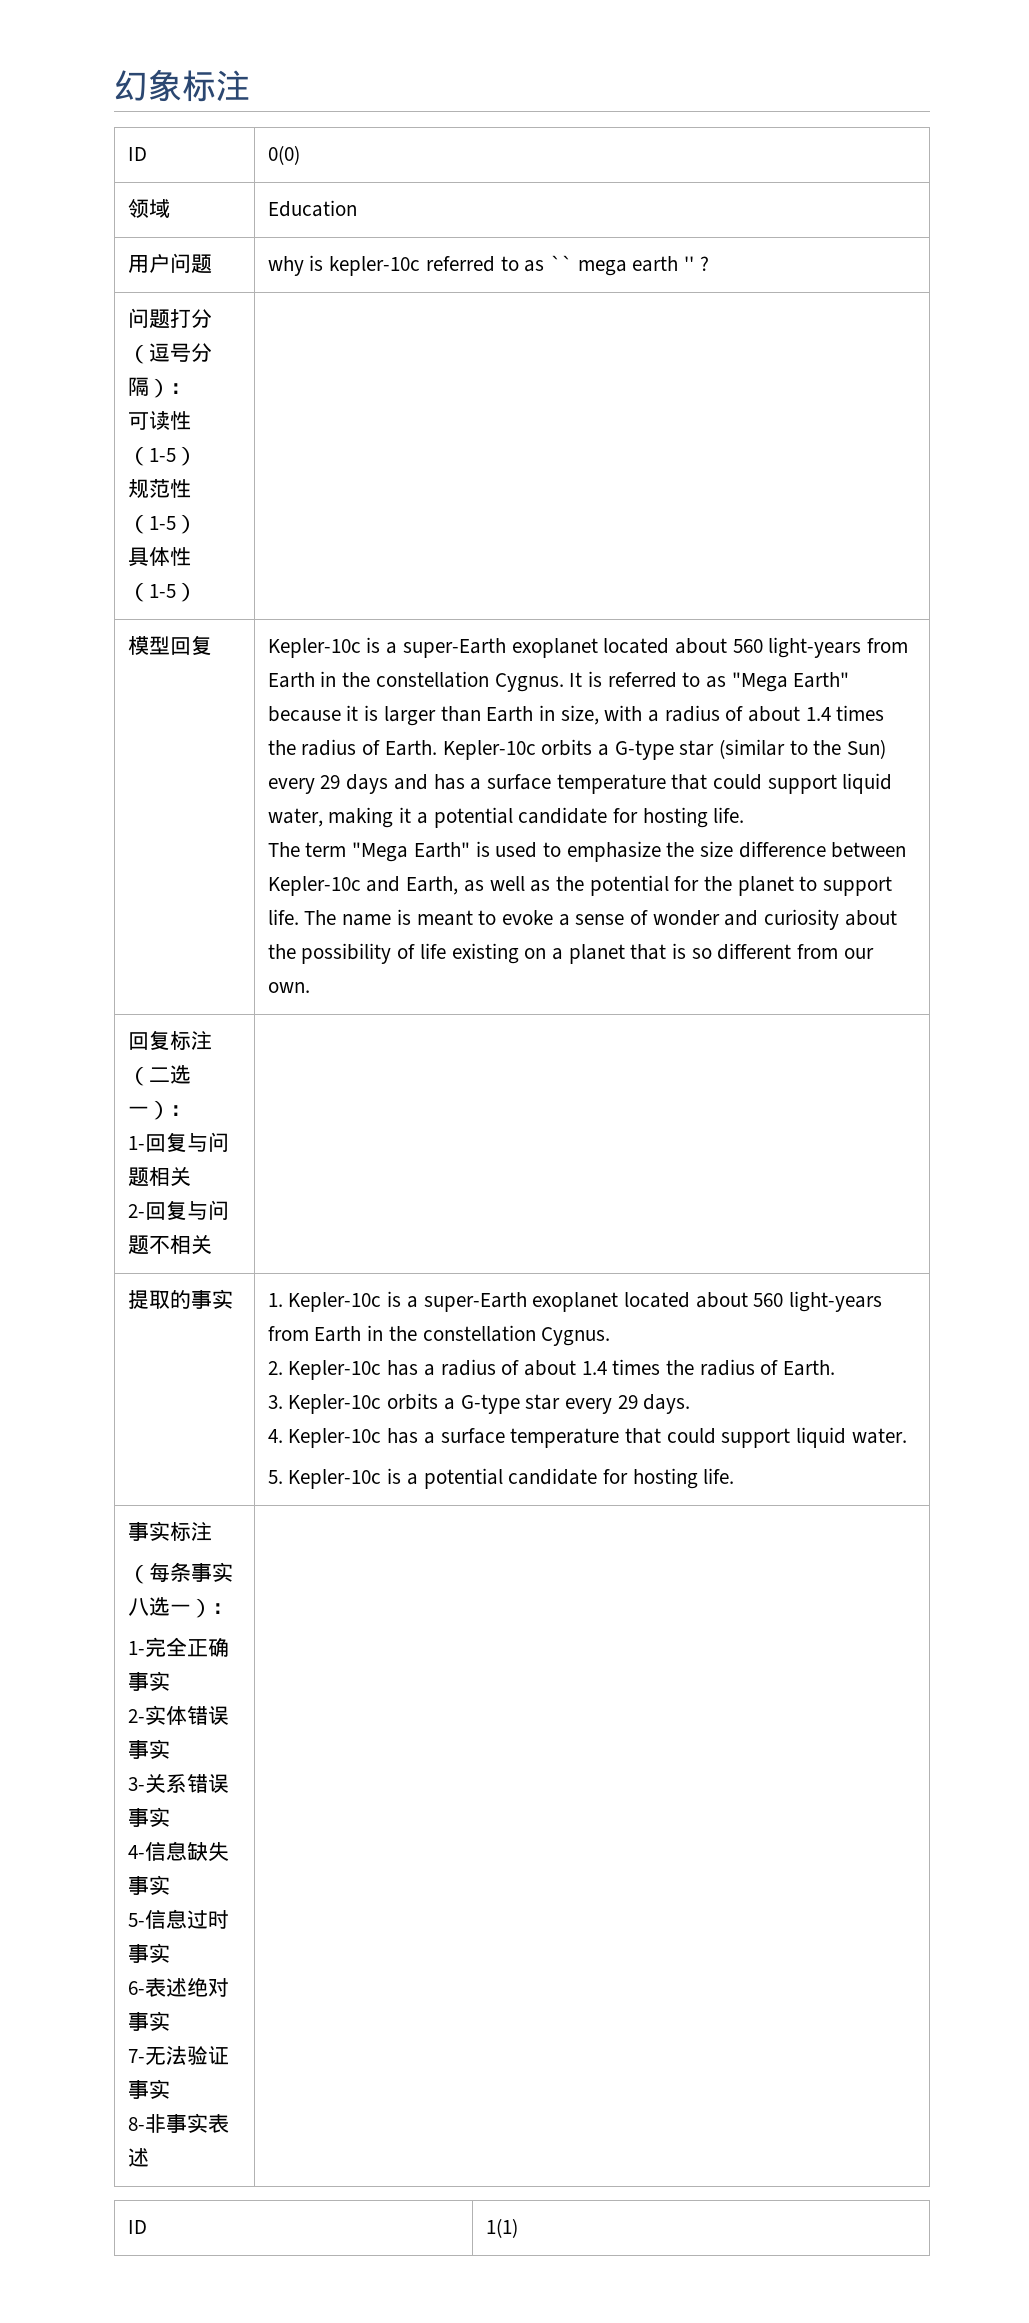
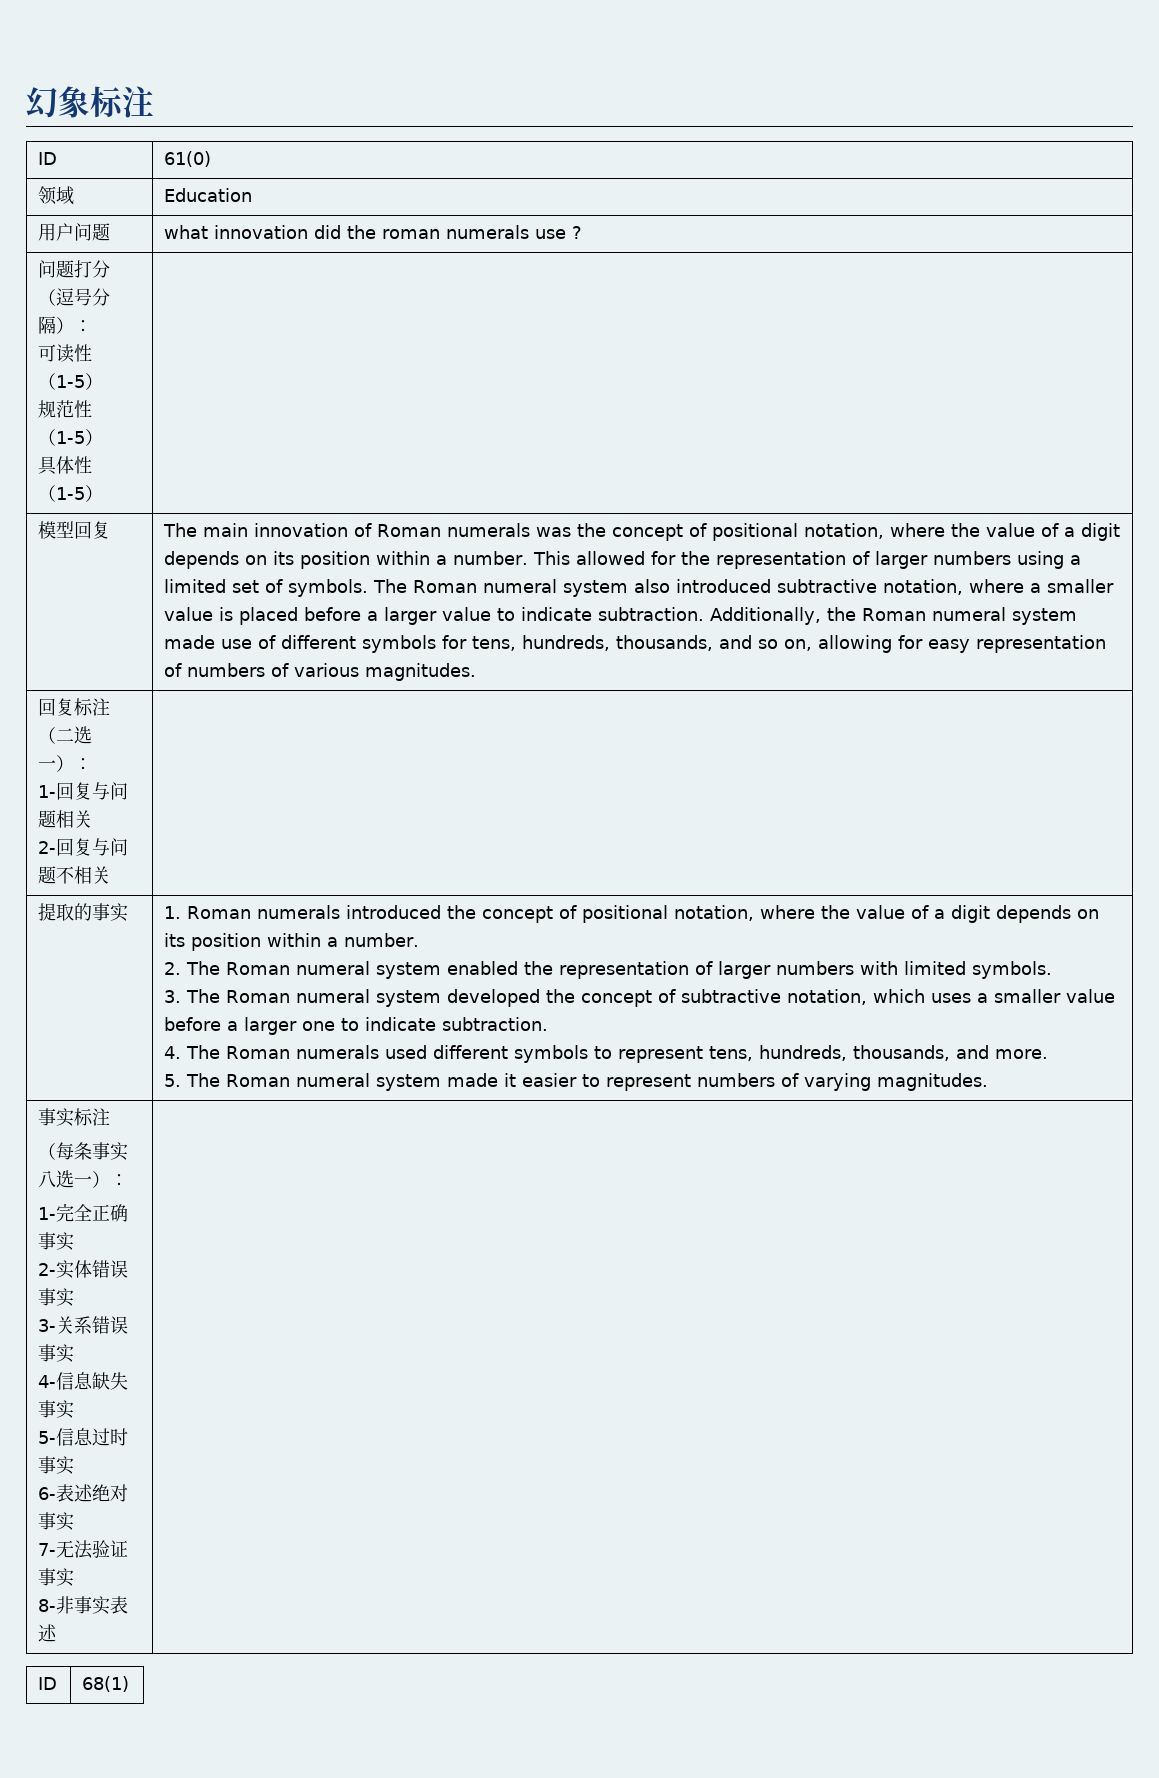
- ID | 0(0)
+ ID | 61(0)
- 用户问题 | why is kepler-10c referred to as `` mega earth '' ?
+ 用户问题 | what innovation did the roman numerals use ?
- Kepler-10c is a super-Earth exoplanet located about 560 light-years from Earth in the constellation Cygnus. It is referred to as "Mega Earth" because it is larger than Earth in size, with a radius of about 1.4 times the radius of Earth. Kepler-10c orbits a G-type star (similar to the Sun) every 29 days and has a surface temperature that could support liquid water, making it a potential candidate for hosting life.
- The term "Mega Earth" is used to emphasize the size difference between Kepler-10c and Earth, as well as the potential for the planet to support life. The name is meant to evoke a sense of wonder and curiosity about the possibility of life existing on a planet that is so different from our own.
+ The main innovation of Roman numerals was the concept of positional notation, where the value of a digit depends on its position within a number. This allowed for the representation of larger numbers using a limited set of symbols. The Roman numeral system also introduced subtractive notation, where a smaller value is placed before a larger value to indicate subtraction. Additionally, the Roman numeral system made use of different symbols for tens, hundreds, thousands, and so on, allowing for easy representation of numbers of various magnitudes.
- 1. Kepler-10c is a super-Earth exoplanet located about 560 light-years from Earth in the constellation Cygnus.
- 2. Kepler-10c has a radius of about 1.4 times the radius of Earth.
- 3. Kepler-10c orbits a G-type star every 29 days.
- 4. Kepler-10c has a surface temperature that could support liquid water.
- 5. Kepler-10c is a potential candidate for hosting life.
+ 1. Roman numerals introduced the concept of positional notation, where the value of a digit depends on its position within a number.
+ 2. The Roman numeral system enabled the representation of larger numbers with limited symbols.
+ 3. The Roman numeral system developed the concept of subtractive notation, which uses a smaller value before a larger one to indicate subtraction.
+ 4. The Roman numerals used different symbols to represent tens, hundreds, thousands, and more.
+ 5. The Roman numeral system made it easier to represent numbers of varying magnitudes.
- ID | 1(1)
+ ID | 68(1)

